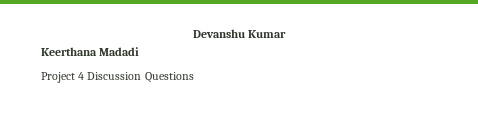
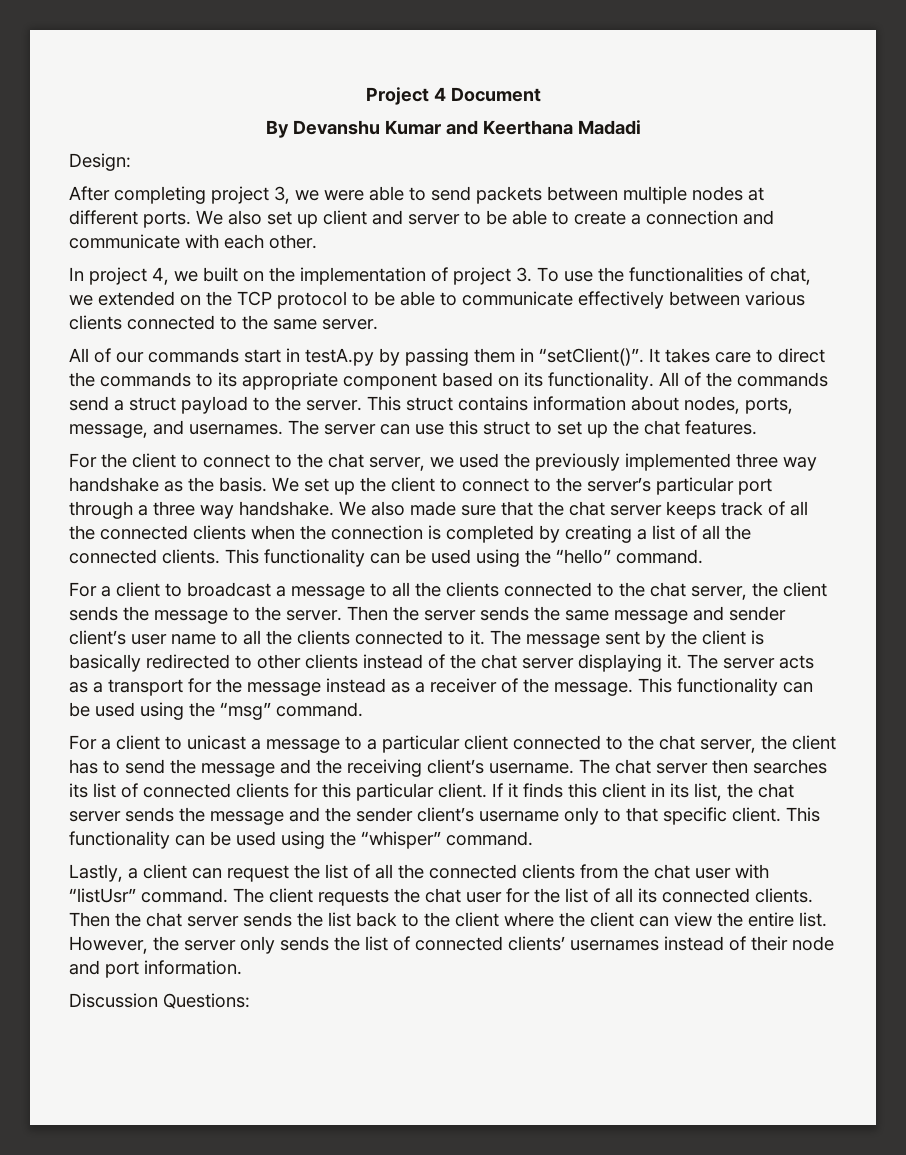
- Devanshu Kumar
- Keerthana Madadi
+ Project 4 Document
+ By Devanshu Kumar and Keerthana Madadi
- Project 4 Discussion Questions
+ Design:
+ After completing project 3, we were able to send packets between multiple nodes at different ports. We also set up client and server to be able to create a connection and communicate with each other.
+ In project 4, we built on the implementation of project 3. To use the functionalities of chat, we extended on the TCP protocol to be able to communicate effectively between various clients connected to the same server.
+ All of our commands start in testA.py by passing them in “setClient()”. It takes care to direct the commands to its appropriate component based on its functionality. All of the commands send a struct payload to the server. This struct contains information about nodes, ports, message, and usernames. The server can use this struct to set up the chat features.
+ For the client to connect to the chat server, we used the previously implemented three way handshake as the basis. We set up the client to connect to the server’s particular port through a three way handshake. We also made sure that the chat server keeps track of all the connected clients when the connection is completed by creating a list of all the connected clients. This functionality can be used using the “hello” command.
+ For a client to broadcast a message to all the clients connected to the chat server, the client sends the message to the server. Then the server sends the same message and sender client’s user name to all the clients connected to it. The message sent by the client is basically redirected to other clients instead of the chat server displaying it. The server acts as a transport for the message instead as a receiver of the message. This functionality can be used using the “msg” command.
+ For a client to unicast a message to a particular client connected to the chat server, the client has to send the message and the receiving client’s username. The chat server then searches its list of connected clients for this particular client. If it finds this client in its list, the chat server sends the message and the sender client’s username only to that specific client. This functionality can be used using the “whisper” command.
+ Lastly, a client can request the list of all the connected clients from the chat user with “listUsr” command. The client requests the chat user for the list of all its connected clients. Then the chat server sends the list back to the client where the client can view the entire list. However, the server only sends the list of connected clients’ usernames instead of their node and port information.
+ Discussion Questions:

